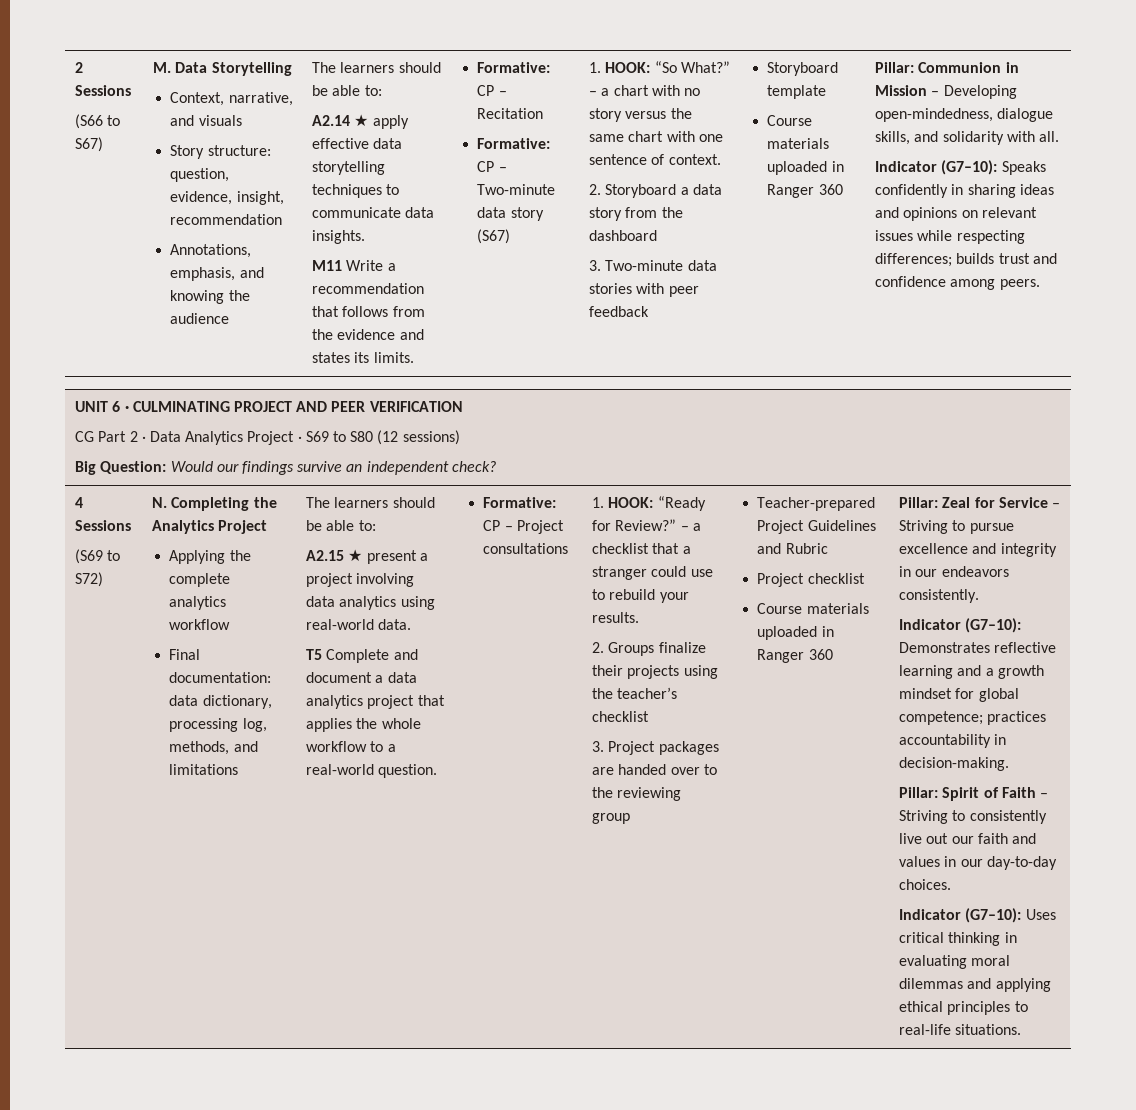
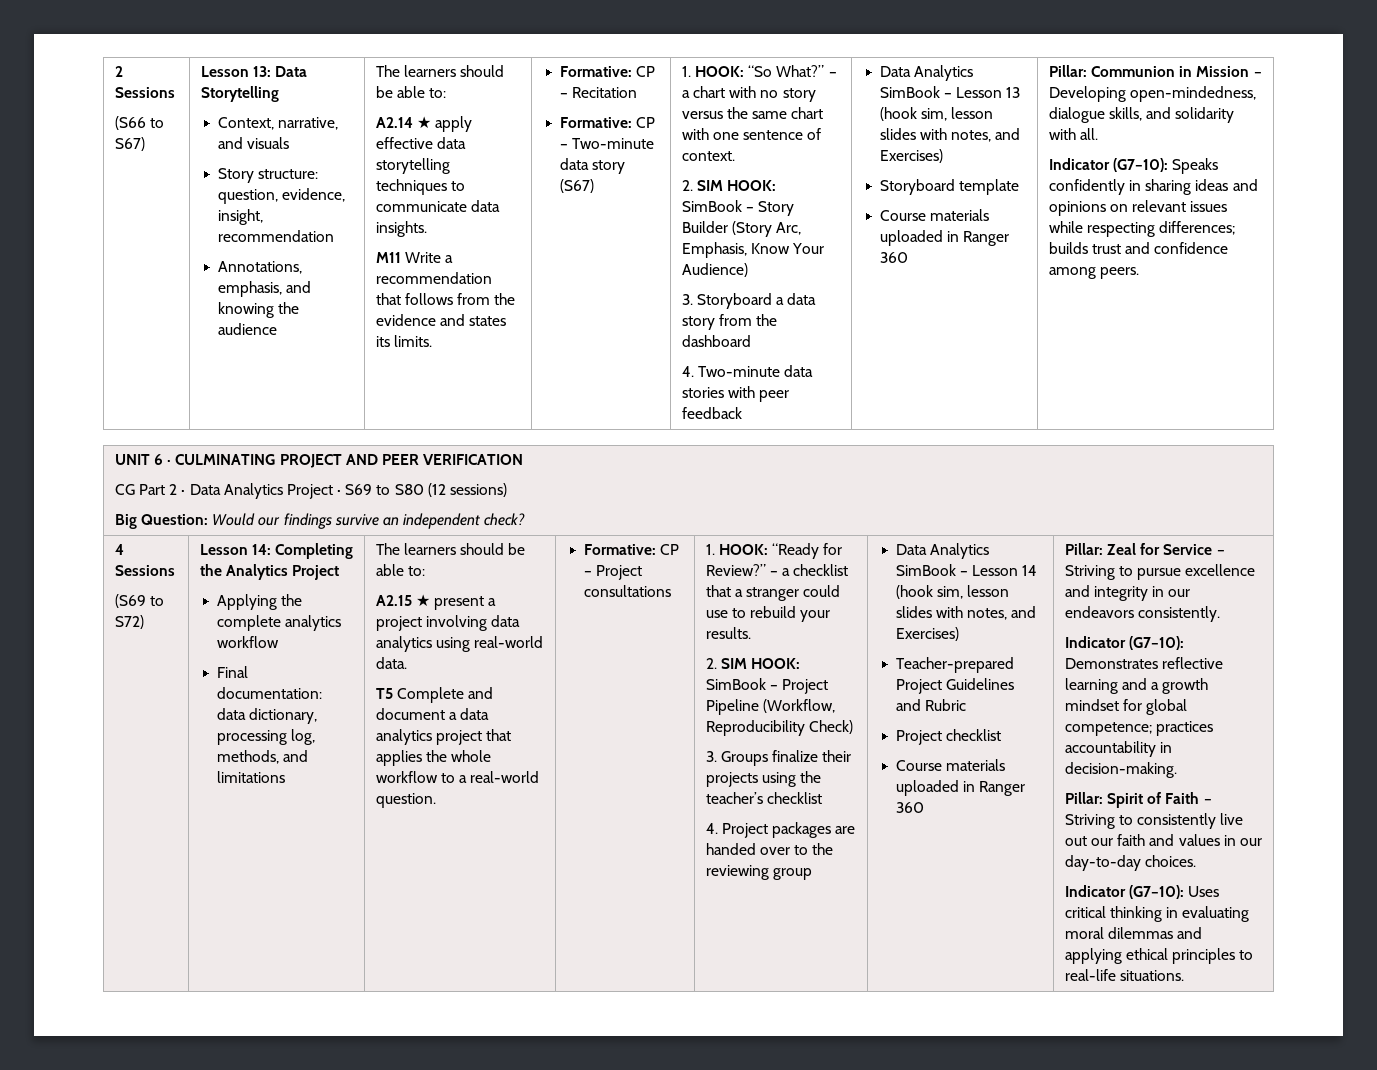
- M. Data Storytelling
+ Lesson 13: Data Storytelling
- 2. Storyboard a data story from the dashboard
+ 2. SIM HOOK: SimBook – Story Builder (Story Arc, Emphasis, Know Your Audience)
+ 3. Storyboard a data story from the dashboard
- 3. Two-minute data stories with peer feedback
+ 4. Two-minute data stories with peer feedback
+ Data Analytics SimBook – Lesson 13 (hook sim, lesson slides with notes, and Exercises)
- N. Completing the Analytics Project
+ Lesson 14: Completing the Analytics Project
- 2. Groups finalize their projects using the teacher’s checklist
+ 2. SIM HOOK: SimBook – Project Pipeline (Workflow, Reproducibility Check)
+ 3. Groups finalize their projects using the teacher’s checklist
- 3. Project packages are handed over to the reviewing group
+ 4. Project packages are handed over to the reviewing group
+ Data Analytics SimBook – Lesson 14 (hook sim, lesson slides with notes, and Exercises)

